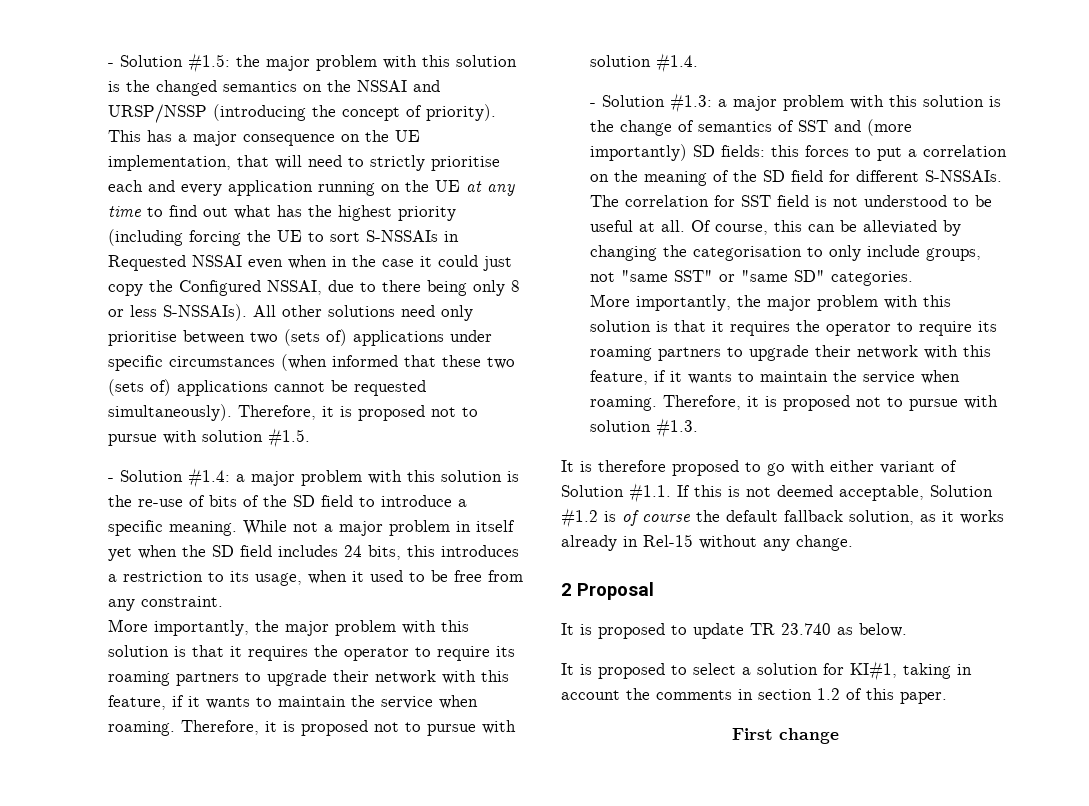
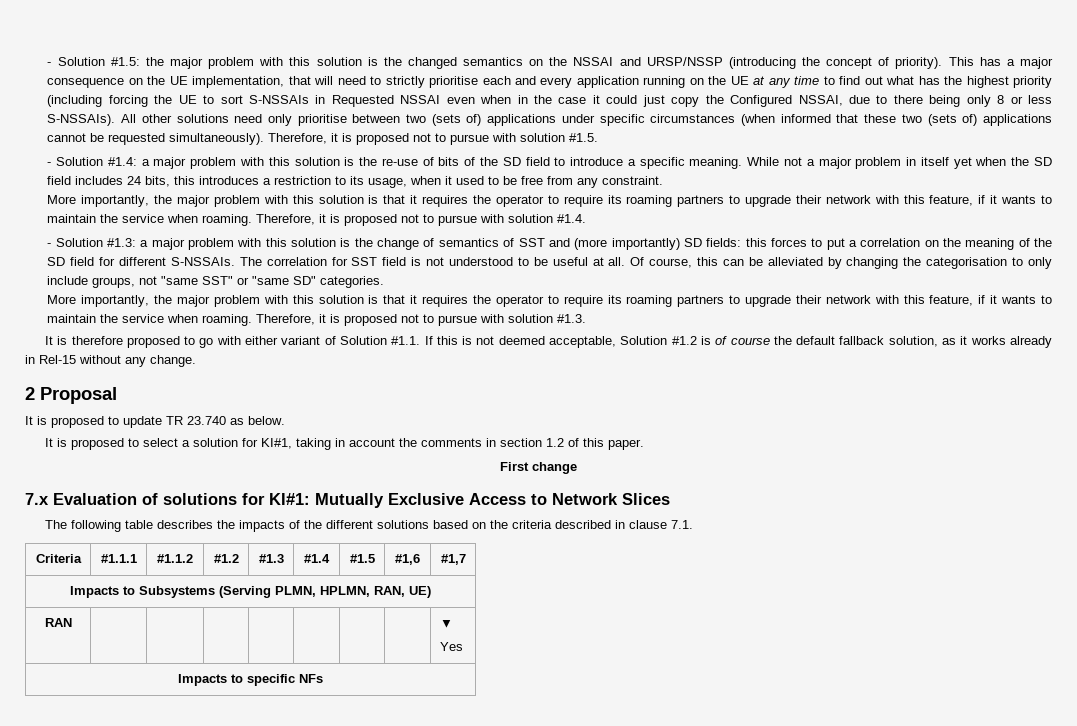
+ 7.x Evaluation of solutions for KI#1: Mutually Exclusive Access to Network Slices
+ The following table describes the impacts of the different solutions based on the criteria described in clause 7.1.
+ Criteria | #1.1.1 | #1.1.2 | #1.2 | #1.3 | #1.4 | #1.5 | #1,6 | #1,7
+ Impacts to Subsystems (Serving PLMN, HPLMN, RAN, UE)
+ RAN | | | | | | | | ▼
+ Yes
+ Impacts to specific NFs

